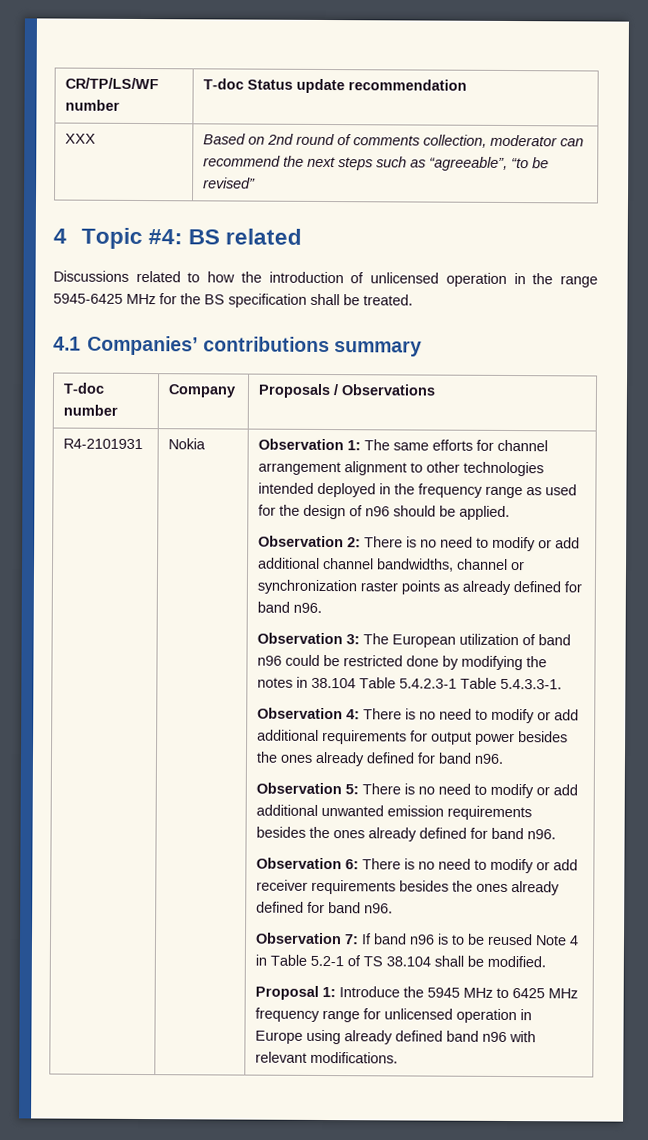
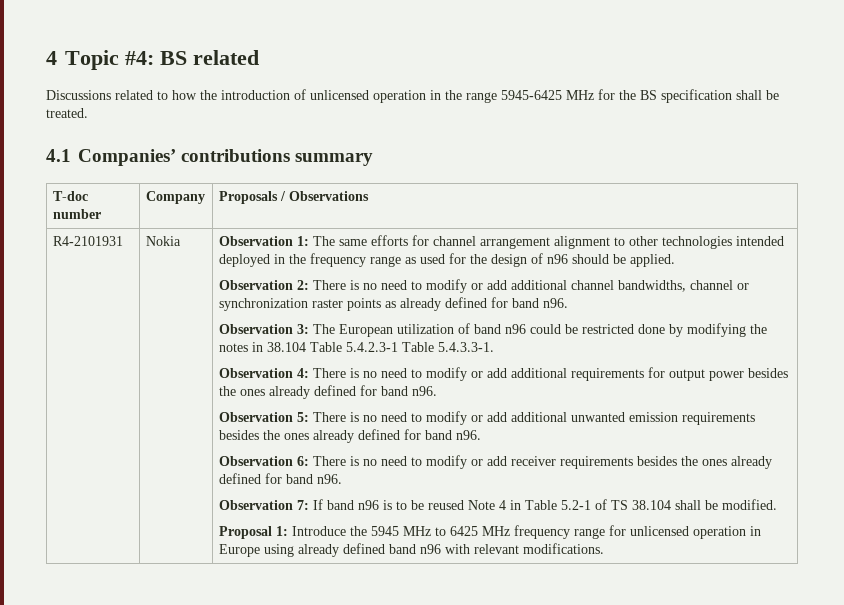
- CR/TP/LS/WF number | T-doc Status update recommendation
- XXX | Based on 2nd round of comments collection, moderator can recommend the next steps such as “agreeable”, “to be revised”

